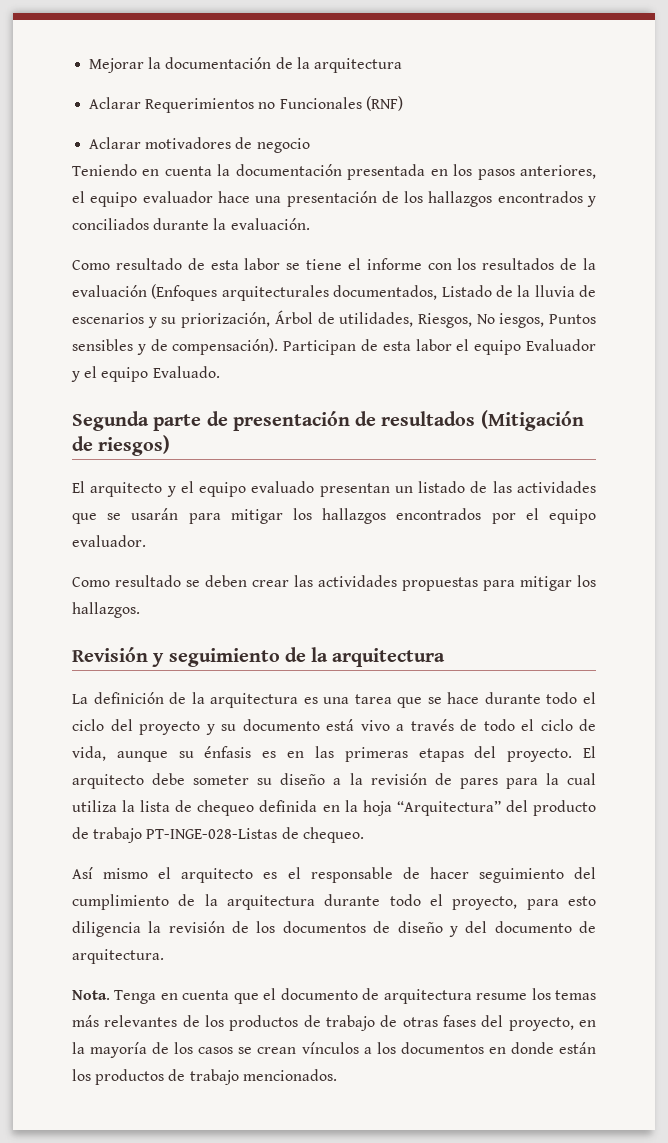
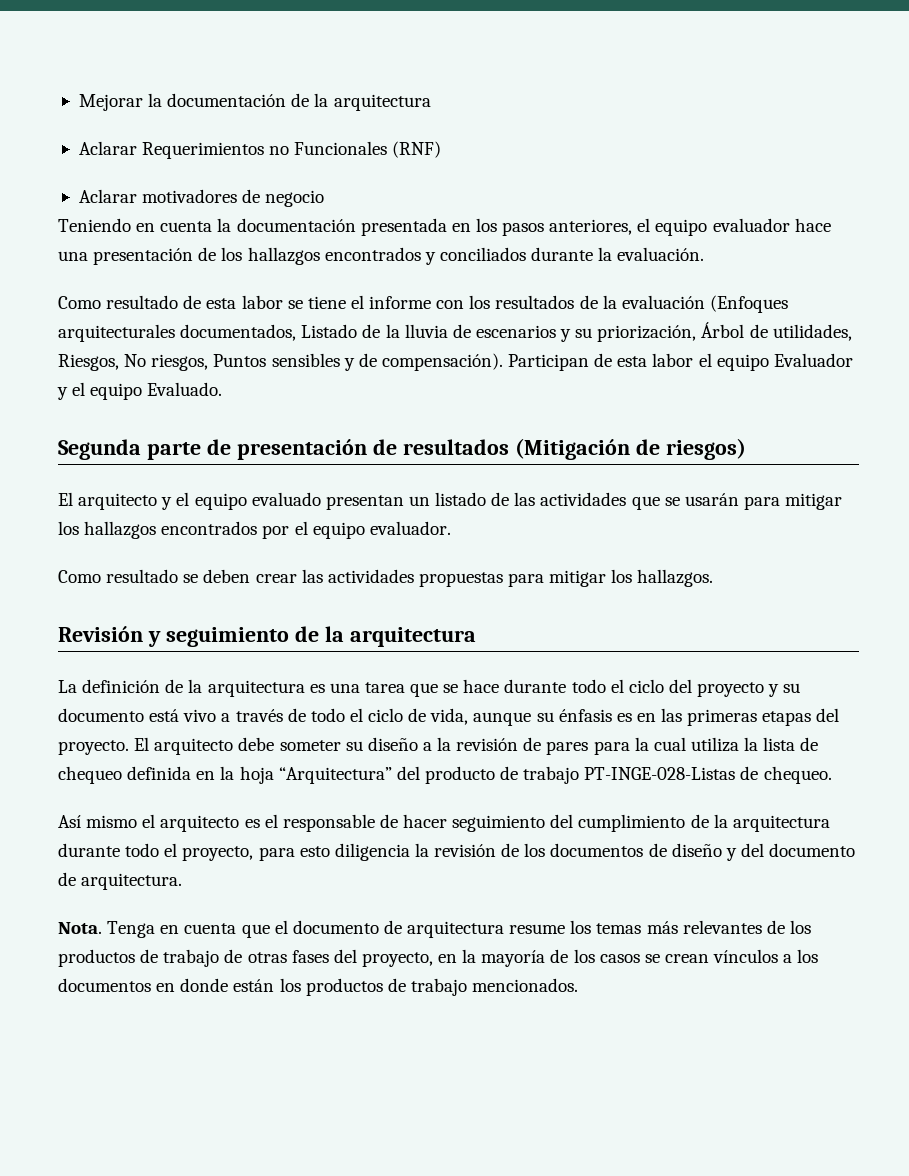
- Como resultado de esta labor se tiene el informe con los resultados de la evaluación (Enfoques arquitecturales documentados, Listado de la lluvia de escenarios y su priorización, Árbol de utilidades, Riesgos, No iesgos, Puntos sensibles y de compensación).
+ Como resultado de esta labor se tiene el informe con los resultados de la evaluación (Enfoques arquitecturales documentados, Listado de la lluvia de escenarios y su priorización, Árbol de utilidades, Riesgos, No riesgos, Puntos sensibles y de compensación).

